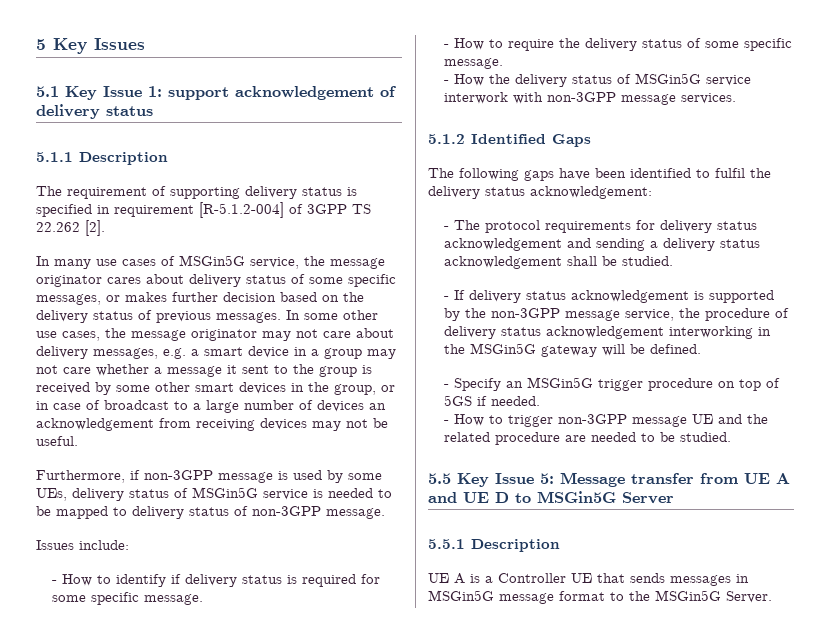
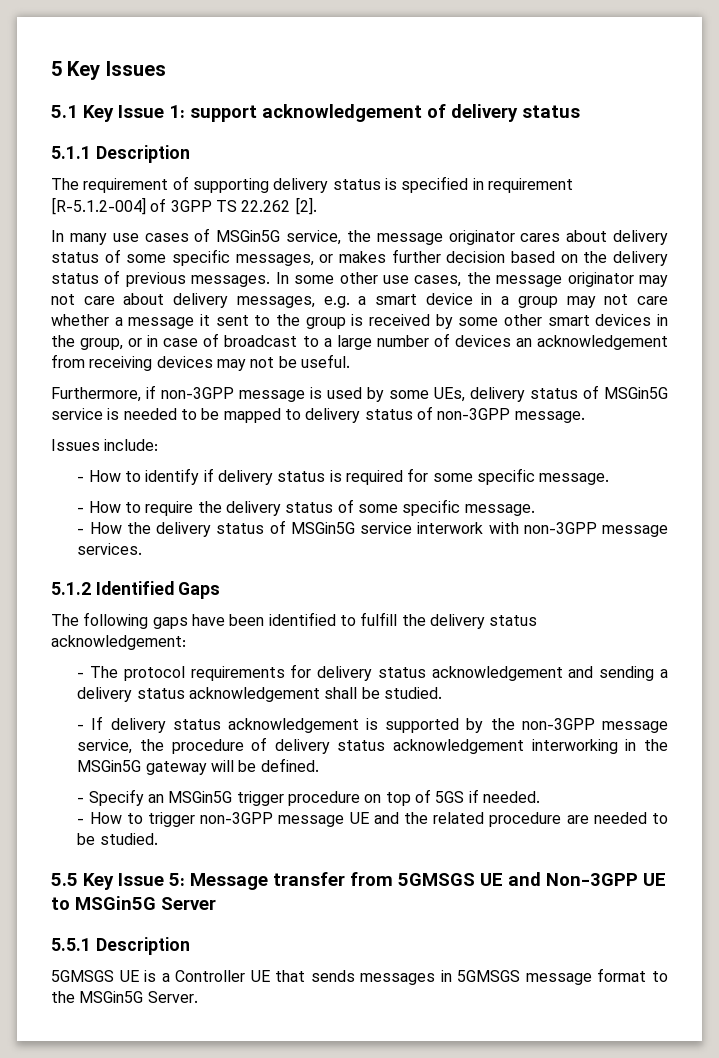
- The following gaps have been identified to fulfil the delivery status acknowledgement:
+ The following gaps have been identified to fulfill the delivery status acknowledgement:
- 5.5 Key Issue 5: Message transfer from UE A and UE D to MSGin5G Server
+ 5.5 Key Issue 5: Message transfer from 5GMSGS UE and Non-3GPP UE to MSGin5G Server
- UE A is a Controller UE that sends messages in MSGin5G message format to the MSGin5G Server.
+ 5GMSGS UE is a Controller UE that sends messages in 5GMSGS message format to the MSGin5G Server.

